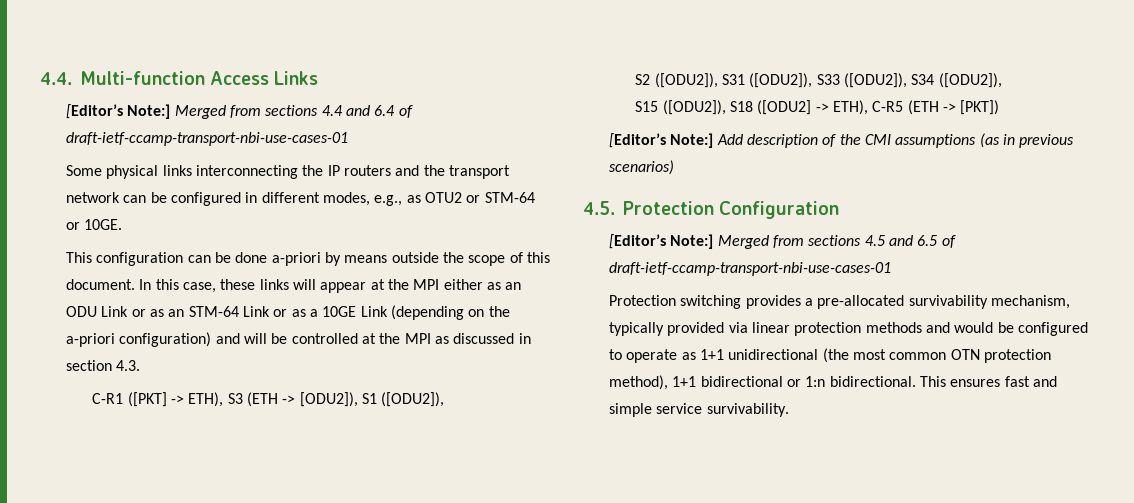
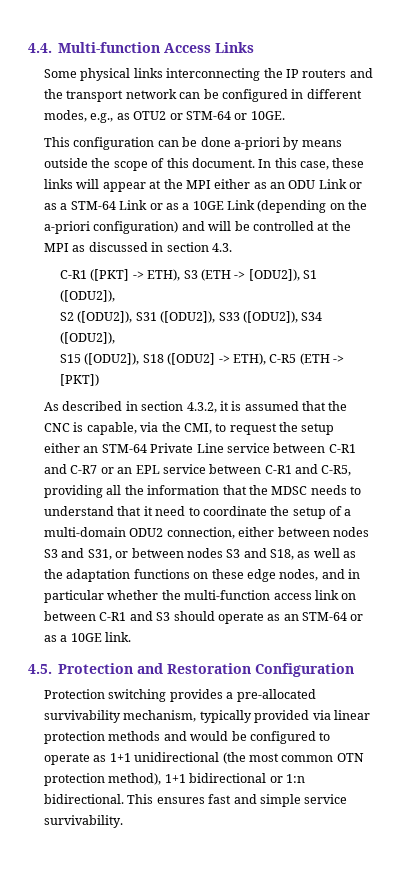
- [Editor’s Note:] Merged from sections 4.4 and 6.4 of draft-ietf-ccamp-transport-nbi-use-cases-01
- In this case, these links will appear at the MPI either as an ODU Link or as an STM-64 Link or as a 10GE Link (depending on the a-priori configuration) and will be controlled at the MPI as discussed in section 4.3.
+ In this case, these links will appear at the MPI either as an ODU Link or as a STM-64 Link or as a 10GE Link (depending on the a-priori configuration) and will be controlled at the MPI as discussed in section 4.3.
- [Editor’s Note:] Add description of the CMI assumptions (as in previous scenarios)
+ As described in section 4.3.2, it is assumed that the CNC is capable, via the CMI, to request the setup either an STM-64 Private Line service between C-R1 and C-R7 or an EPL service between C-R1 and C-R5, providing all the information that the MDSC needs to understand that it need to coordinate the setup of a multi-domain ODU2 connection, either between nodes S3 and S31, or between nodes S3 and S18, as well as the adaptation functions on these edge nodes, and in particular whether the multi-function access link on between C-R1 and S3 should operate as an STM-64 or as a 10GE link.
- 4.5. Protection Configuration
+ 4.5. Protection and Restoration Configuration
- [Editor’s Note:] Merged from sections 4.5 and 6.5 of draft-ietf-ccamp-transport-nbi-use-cases-01

